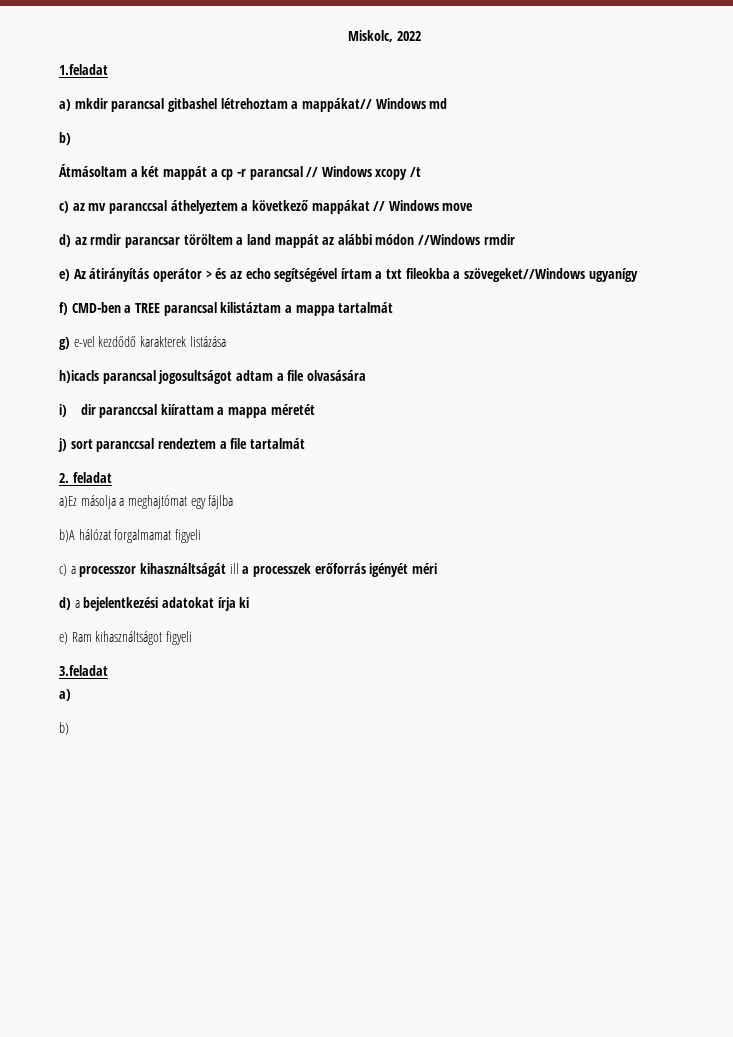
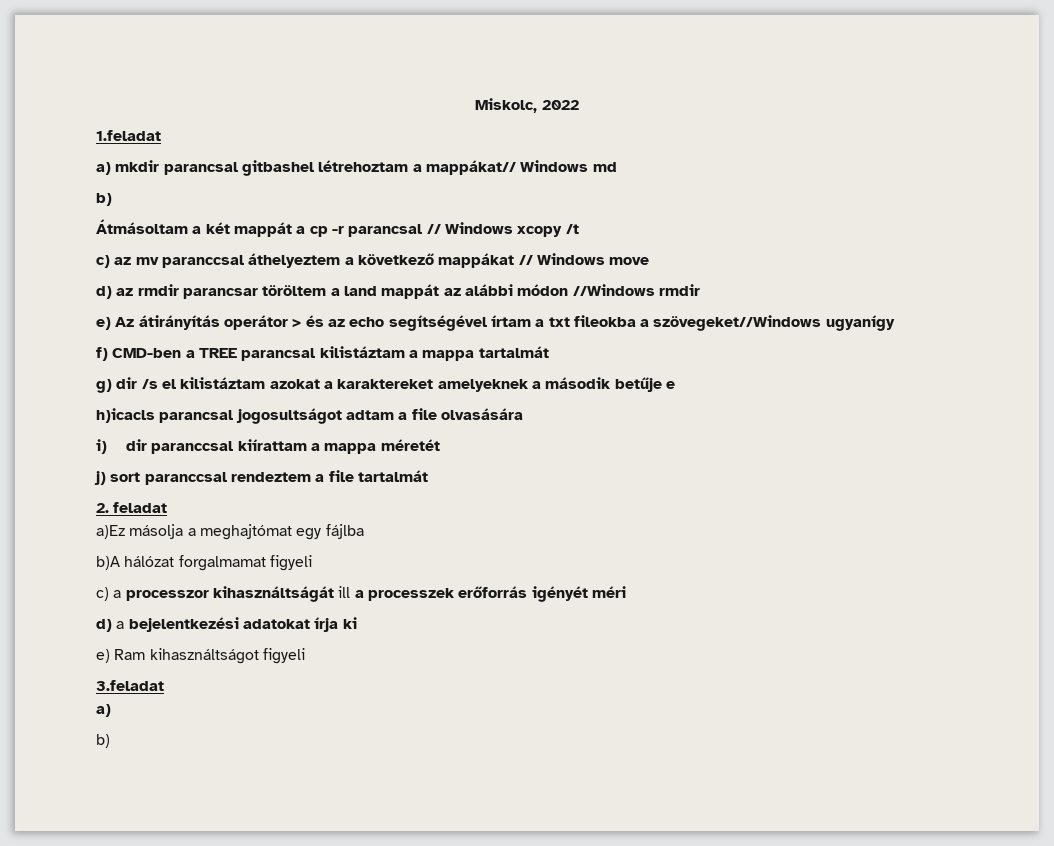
- g) e-vel kezdődő karakterek listázása
+ g) dir /s el kilistáztam azokat a karaktereket amelyeknek a második betűje e

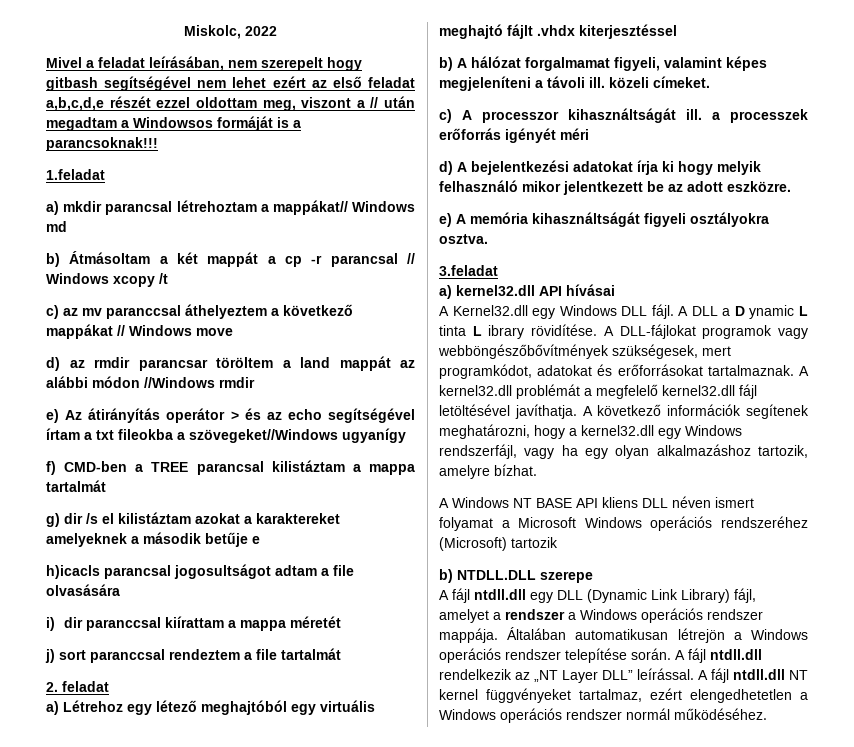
+ Mivel a feladat leírásában, nem szerepelt hogy gitbash segítségével nem lehet ezért az első feladat a,b,c,d,e részét ezzel oldottam meg, viszont a // után megadtam a Windowsos formáját is a parancsoknak!!!
- a) mkdir parancsal gitbashel létrehoztam a mappákat// Windows md
- b)
- Átmásoltam a két mappát a cp -r parancsal // Windows xcopy /t
+ a) mkdir parancsal létrehoztam a mappákat// Windows md
+ b) Átmásoltam a két mappát a cp -r parancsal // Windows xcopy /t
- a)Ez másolja a meghajtómat egy fájlba
- b)A hálózat forgalmamat figyeli
- c) a processzor kihasználtságát ill a processzek erőforrás igényét méri
+ a) Létrehoz egy létező meghajtóból egy virtuális meghajtó fájlt .vhdx kiterjesztéssel
+ b) A hálózat forgalmamat figyeli, valamint képes megjeleníteni a távoli ill. közeli címeket.
+ c) A processzor kihasználtságát ill. a processzek erőforrás igényét méri
- d) a bejelentkezési adatokat írja ki
- e) Ram kihasználtságot figyeli
+ d) A bejelentkezési adatokat írja ki hogy melyik felhasználó mikor jelentkezett be az adott eszközre.
+ e) A memória kihasználtságát figyeli osztályokra osztva.
  3.feladat
- a)
- b)
+ a) kernel32.dll API hívásai
+ A Kernel32.dll egy Windows DLL fájl. A DLL a D ynamic L tinta L ibrary rövidítése. A DLL-fájlokat programok vagy webböngészőbővítmények szükségesek, mert programkódot, adatokat és erőforrásokat tartalmaznak. A kernel32.dll problémát a megfelelő kernel32.dll fájl letöltésével javíthatja. A következő információk segítenek meghatározni, hogy a kernel32.dll egy Windows rendszerfájl, vagy ha egy olyan alkalmazáshoz tartozik, amelyre bízhat.
+ A Windows NT BASE API kliens DLL néven ismert folyamat a Microsoft Windows operációs rendszeréhez (Microsoft) tartozik
+ b) NTDLL.DLL szerepe
+ A fájl ntdll.dll egy DLL (Dynamic Link Library) fájl, amelyet a rendszer a Windows operációs rendszer mappája. Általában automatikusan létrejön a Windows operációs rendszer telepítése során. A fájl ntdll.dll rendelkezik az „NT Layer DLL” leírással. A fájl ntdll.dll NT kernel függvényeket tartalmaz, ezért elengedhetetlen a Windows operációs rendszer normál működéséhez.

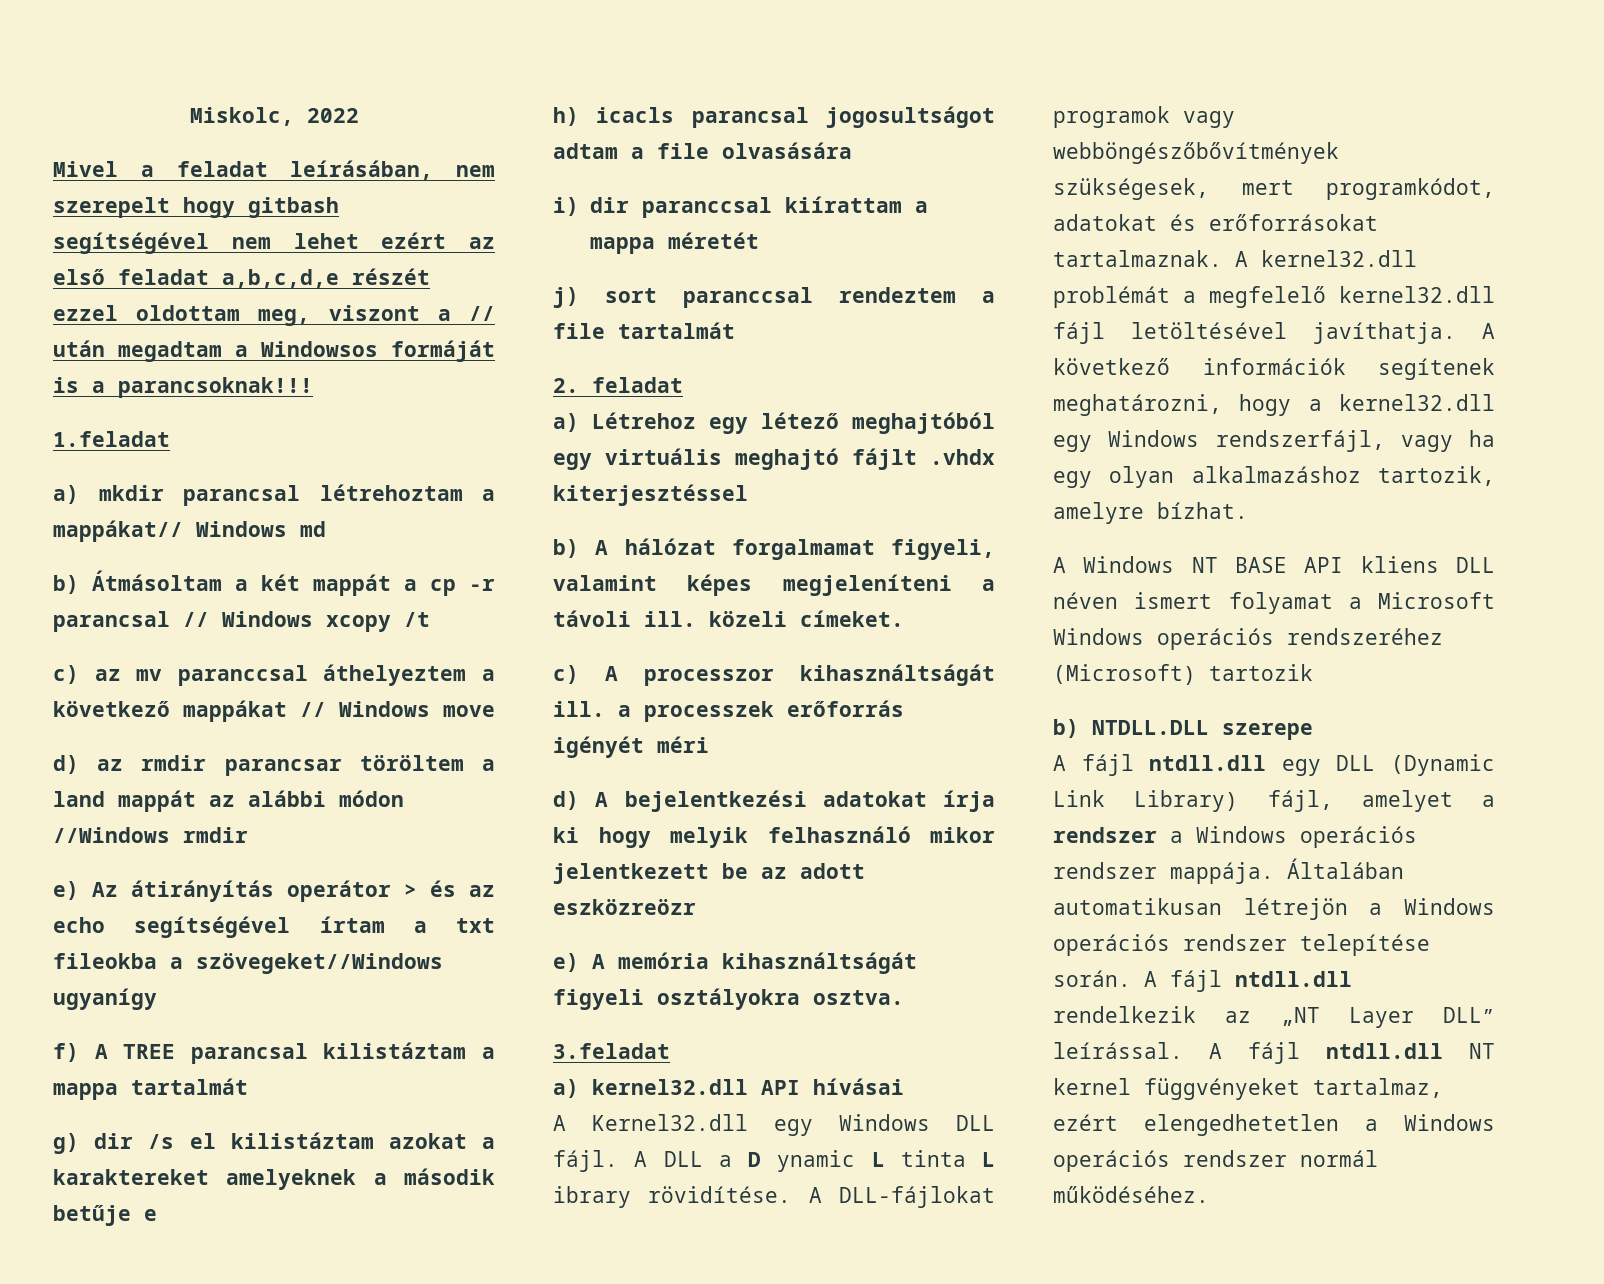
- f) CMD-ben a TREE parancsal kilistáztam a mappa tartalmát
+ f) A TREE parancsal kilistáztam a mappa tartalmát
- h)icacls parancsal jogosultságot adtam a file olvasására
+ h) icacls parancsal jogosultságot adtam a file olvasására
- d) A bejelentkezési adatokat írja ki hogy melyik felhasználó mikor jelentkezett be az adott eszközre.
+ d) A bejelentkezési adatokat írja ki hogy melyik felhasználó mikor jelentkezett be az adott eszközreözr

